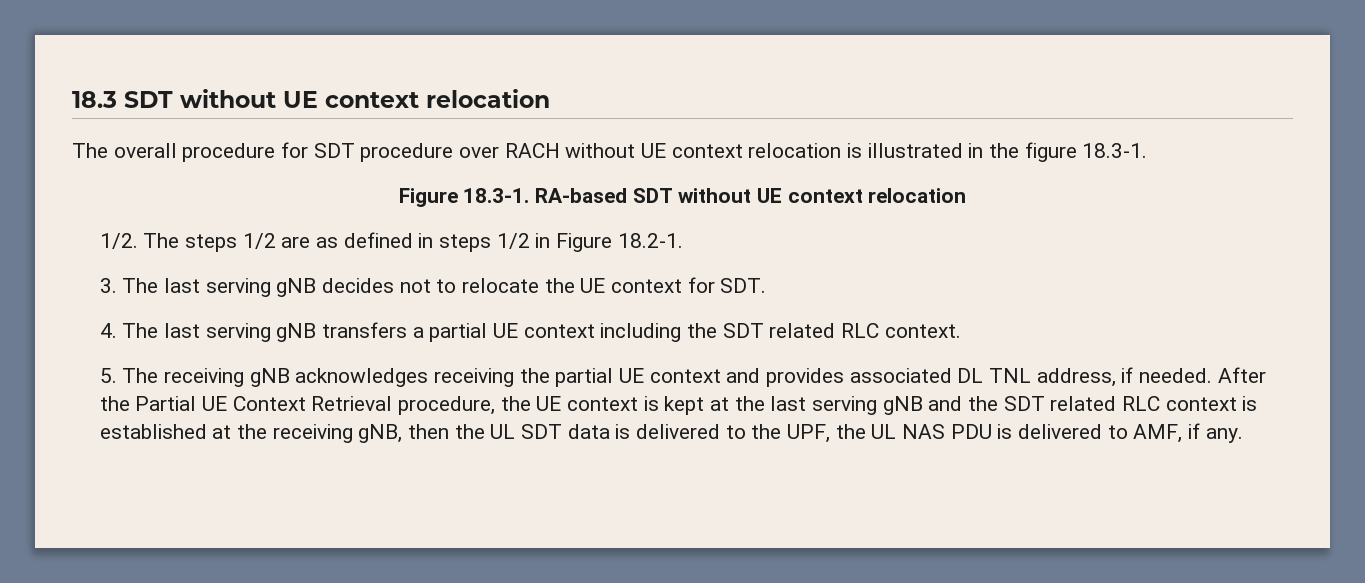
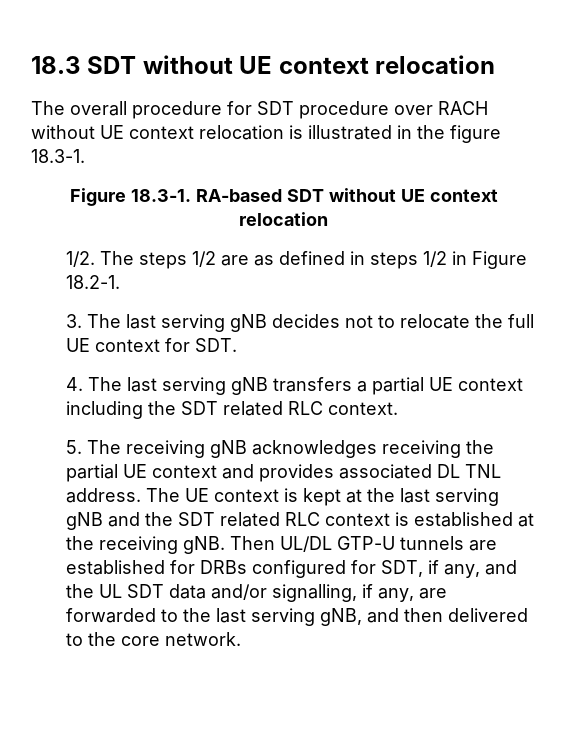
- 3. The last serving gNB decides not to relocate the UE context for SDT.
+ 3. The last serving gNB decides not to relocate the full UE context for SDT.
- 5. The receiving gNB acknowledges receiving the partial UE context and provides associated DL TNL address, if needed. After the Partial UE Context Retrieval procedure, the UE context is kept at the last serving gNB and the SDT related RLC context is established at the receiving gNB, then the UL SDT data is delivered to the UPF, the UL NAS PDU is delivered to AMF, if any.
+ 5. The receiving gNB acknowledges receiving the partial UE context and provides associated DL TNL address. The UE context is kept at the last serving gNB and the SDT related RLC context is established at the receiving gNB. Then UL/DL GTP-U tunnels are established for DRBs configured for SDT, if any, and the UL SDT data and/or signalling, if any, are forwarded to the last serving gNB, and then delivered to the core network.

